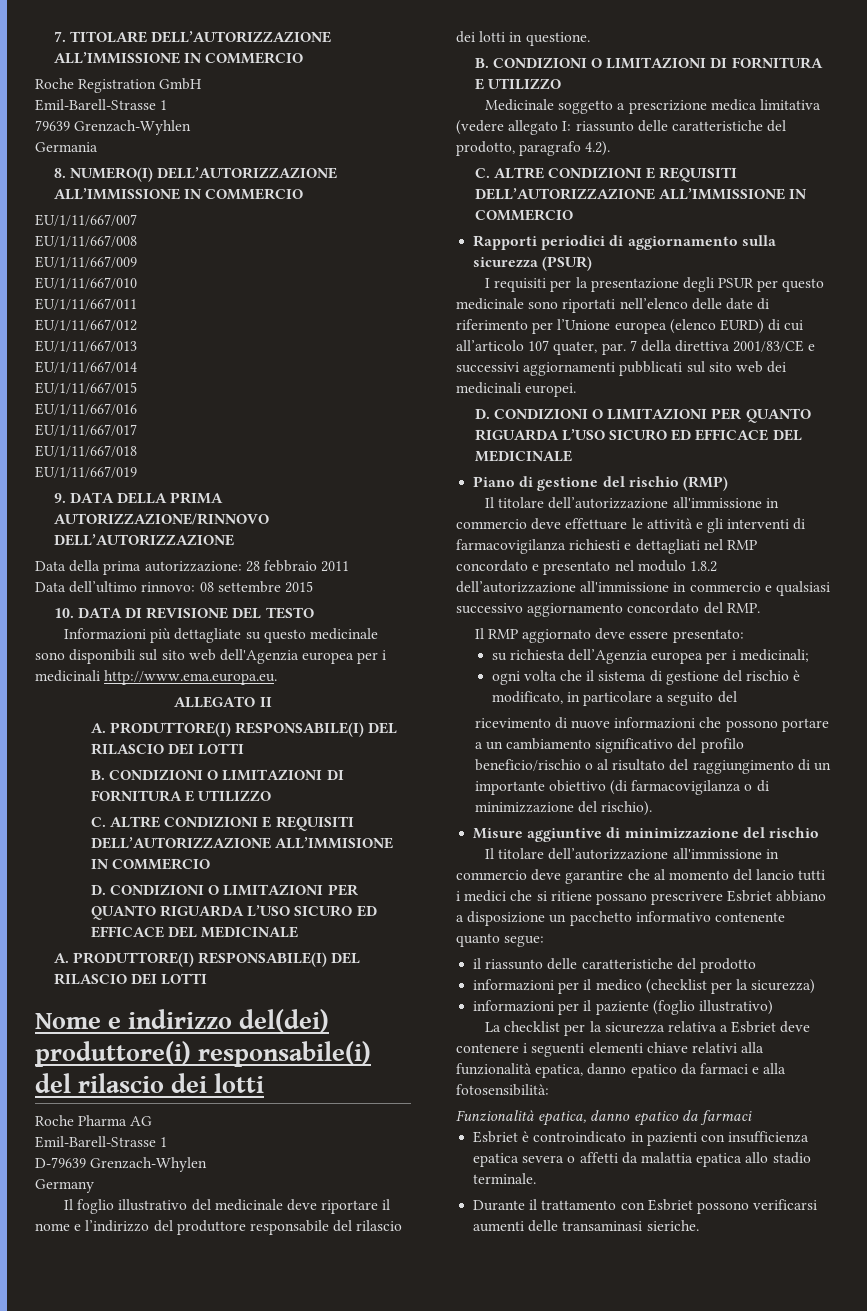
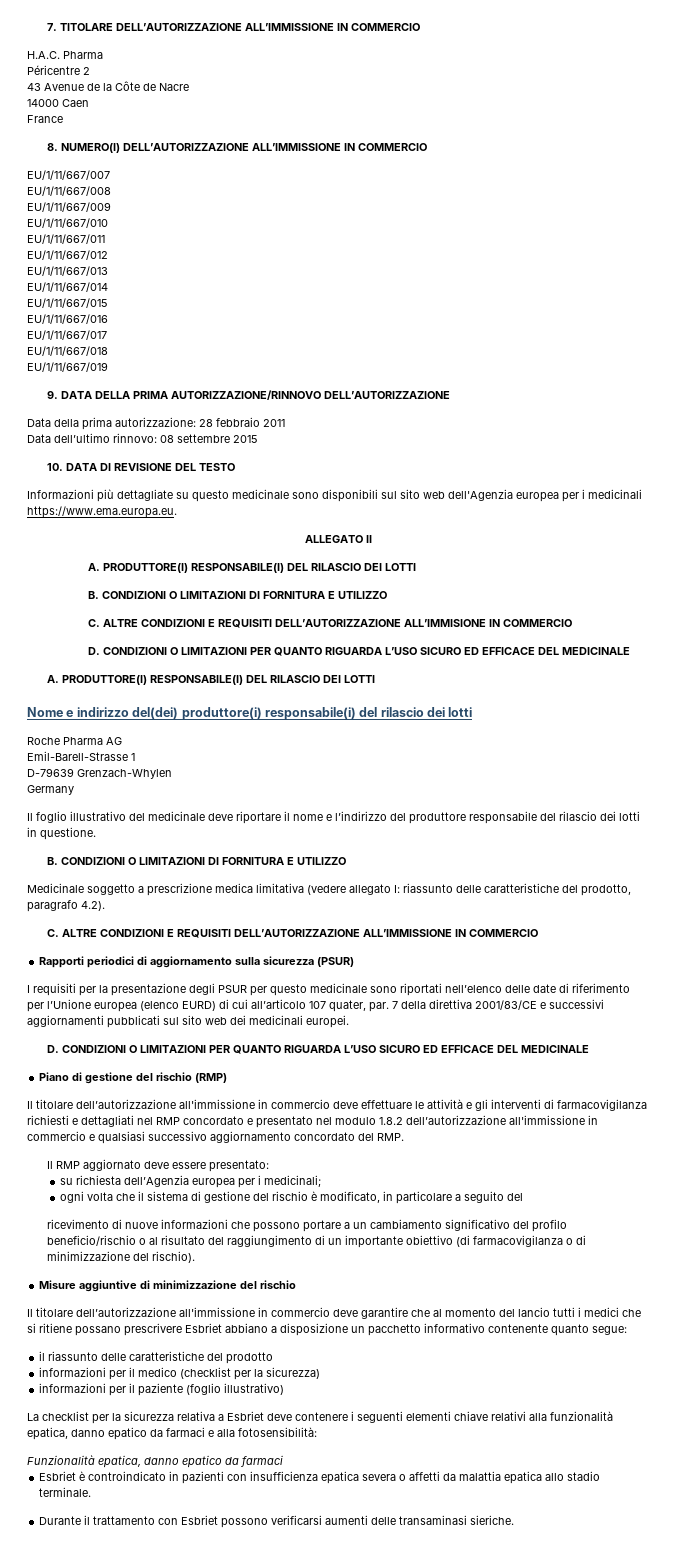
- Roche Registration GmbH
- Emil-Barell-Strasse 1
- 79639 Grenzach-Wyhlen
- Germania
+ H.A.C. Pharma
+ Péricentre 2
+ 43 Avenue de la Côte de Nacre
+ 14000 Caen
+ France
- Informazioni più dettagliate su questo medicinale sono disponibili sul sito web dell'Agenzia europea per i medicinali http://www.ema.europa.eu.
+ Informazioni più dettagliate su questo medicinale sono disponibili sul sito web dell'Agenzia europea per i medicinali https://www.ema.europa.eu.

